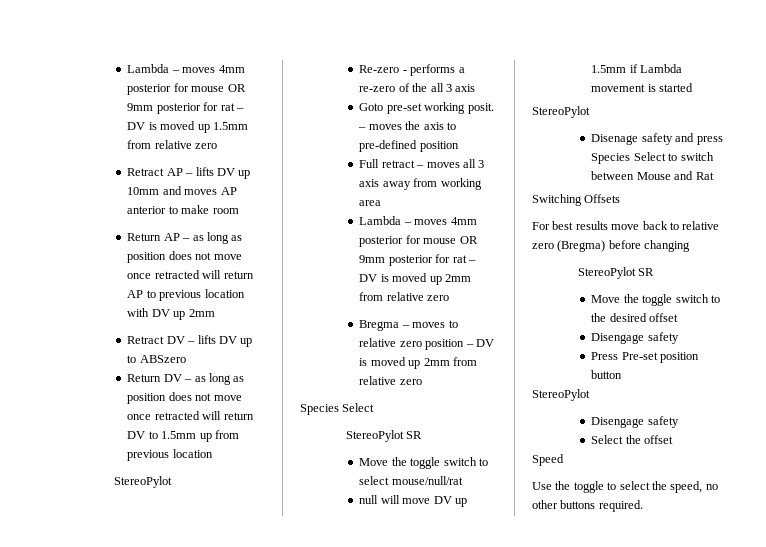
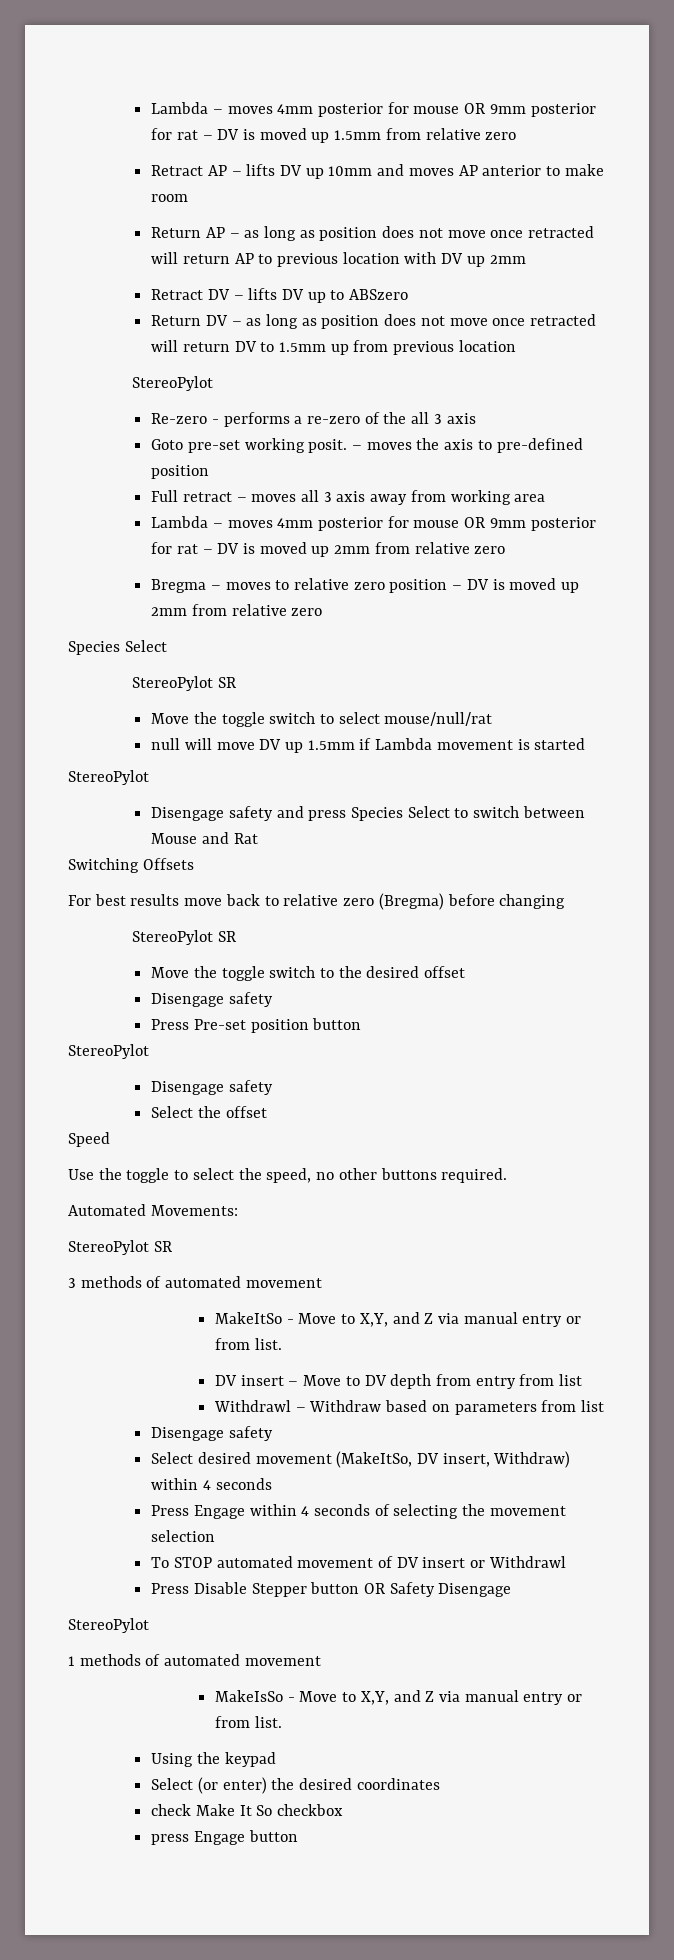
- Disenage safety and press Species Select to switch between Mouse and Rat
+ Disengage safety and press Species Select to switch between Mouse and Rat
+ Automated Movements:
+ StereoPylot SR
+ 3 methods of automated movement
+ MakeItSo - Move to X,Y, and Z via manual entry or from list.
+ DV insert – Move to DV depth from entry from list
+ Withdrawl – Withdraw based on parameters from list
+ Disengage safety
+ Select desired movement (MakeItSo, DV insert, Withdraw) within 4 seconds
+ Press Engage within 4 seconds of selecting the movement selection
+ To STOP automated movement of DV insert or Withdrawl
+ Press Disable Stepper button OR Safety Disengage
+ StereoPylot
+ 1 methods of automated movement
+ MakeIsSo - Move to X,Y, and Z via manual entry or from list.
+ Using the keypad
+ Select (or enter) the desired coordinates
+ check Make It So checkbox
+ press Engage button

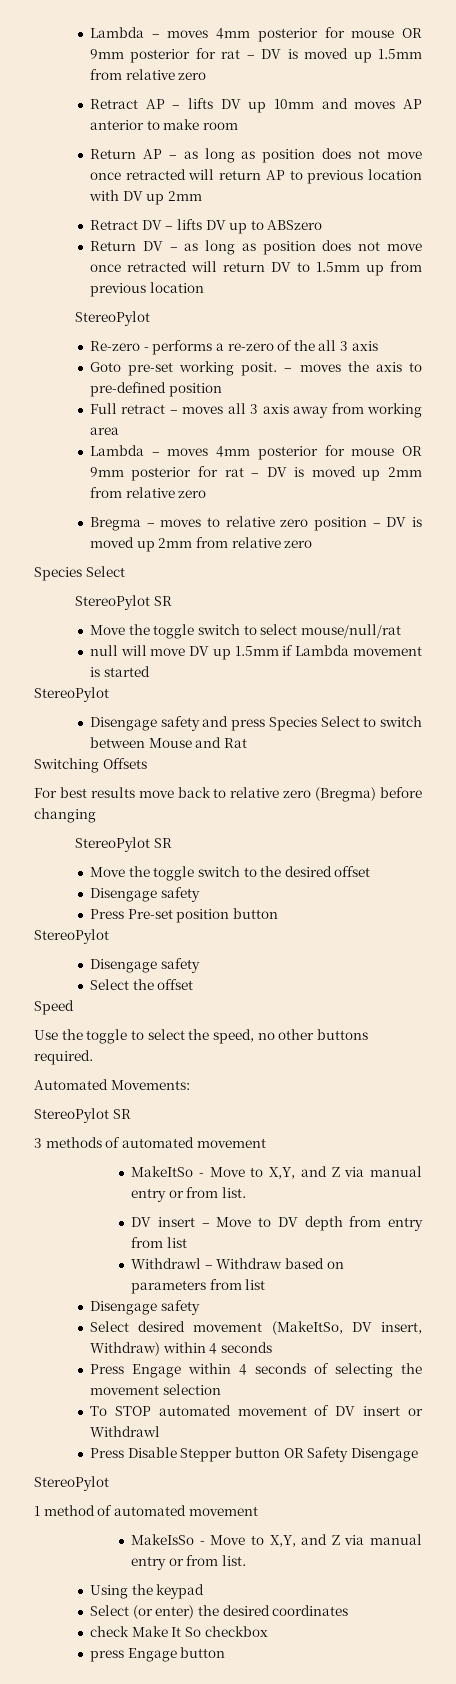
- 1 methods of automated movement
+ 1 method of automated movement

